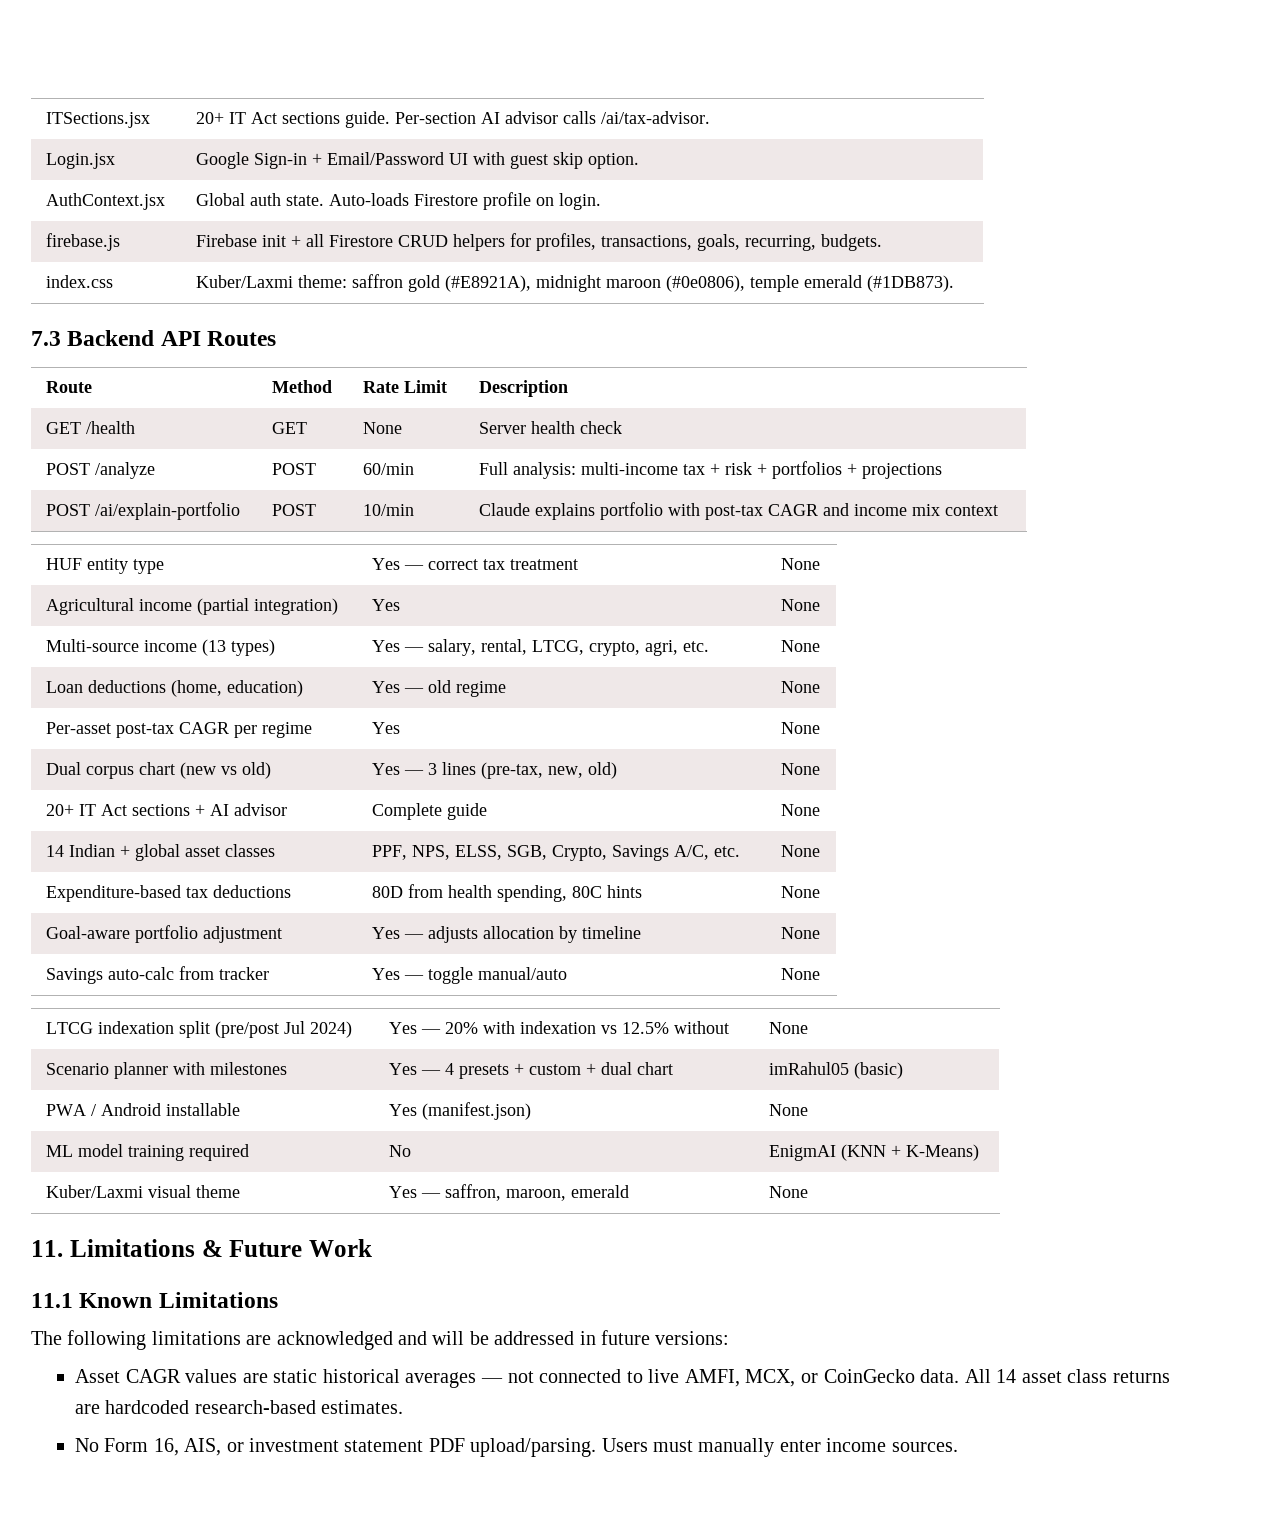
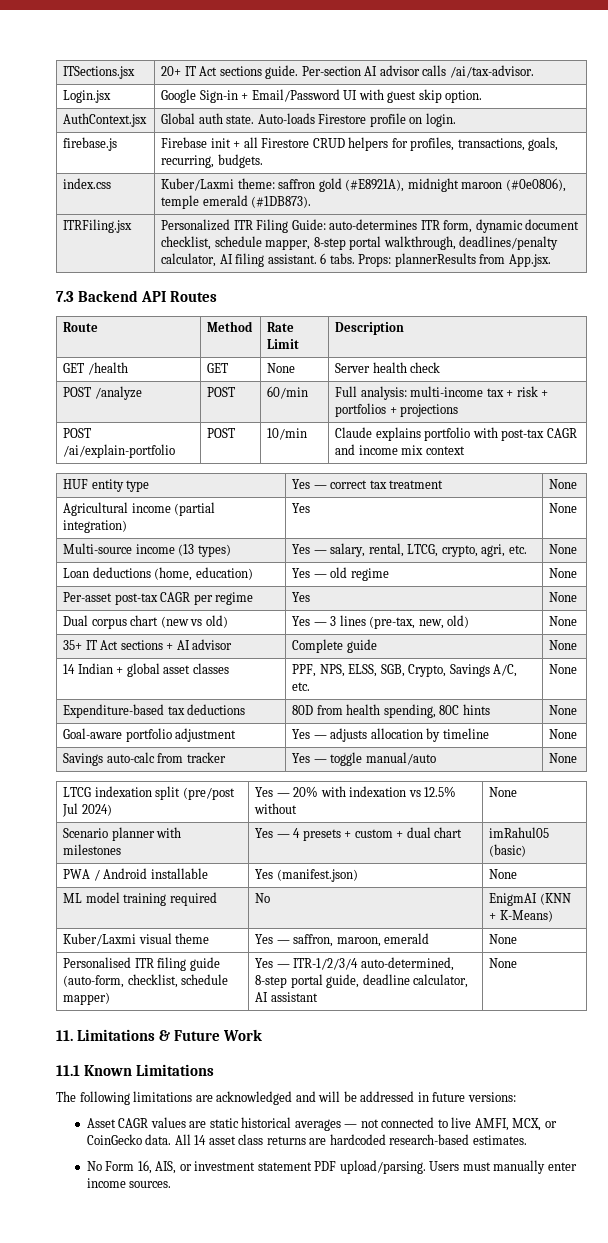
+ ITRFiling.jsx | Personalized ITR Filing Guide: auto-determines ITR form, dynamic document checklist, schedule mapper, 8-step portal walkthrough, deadlines/penalty calculator, AI filing assistant. 6 tabs. Props: plannerResults from App.jsx.
- 20+ IT Act sections + AI advisor | Complete guide | None
+ 35+ IT Act sections + AI advisor | Complete guide | None
+ Personalised ITR filing guide (auto-form, checklist, schedule mapper) | Yes — ITR-1/2/3/4 auto-determined, 8-step portal guide, deadline calculator, AI assistant | None

